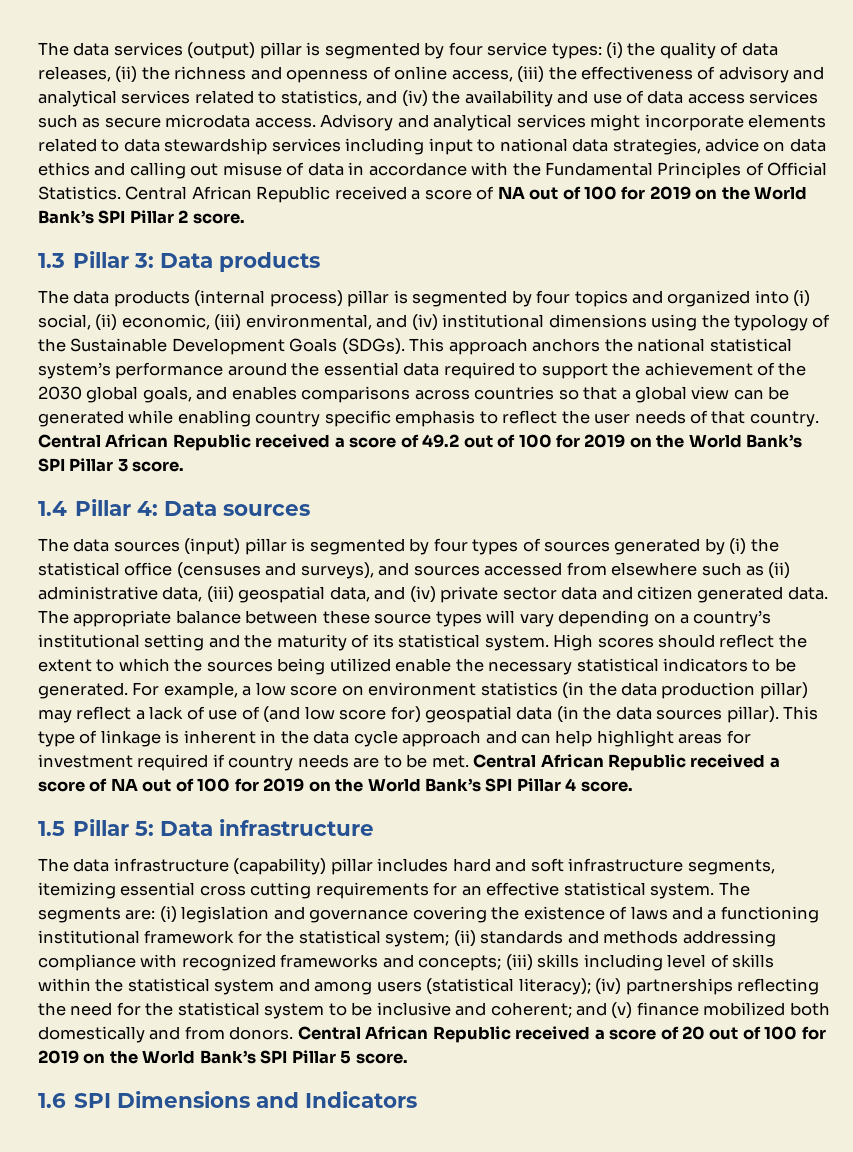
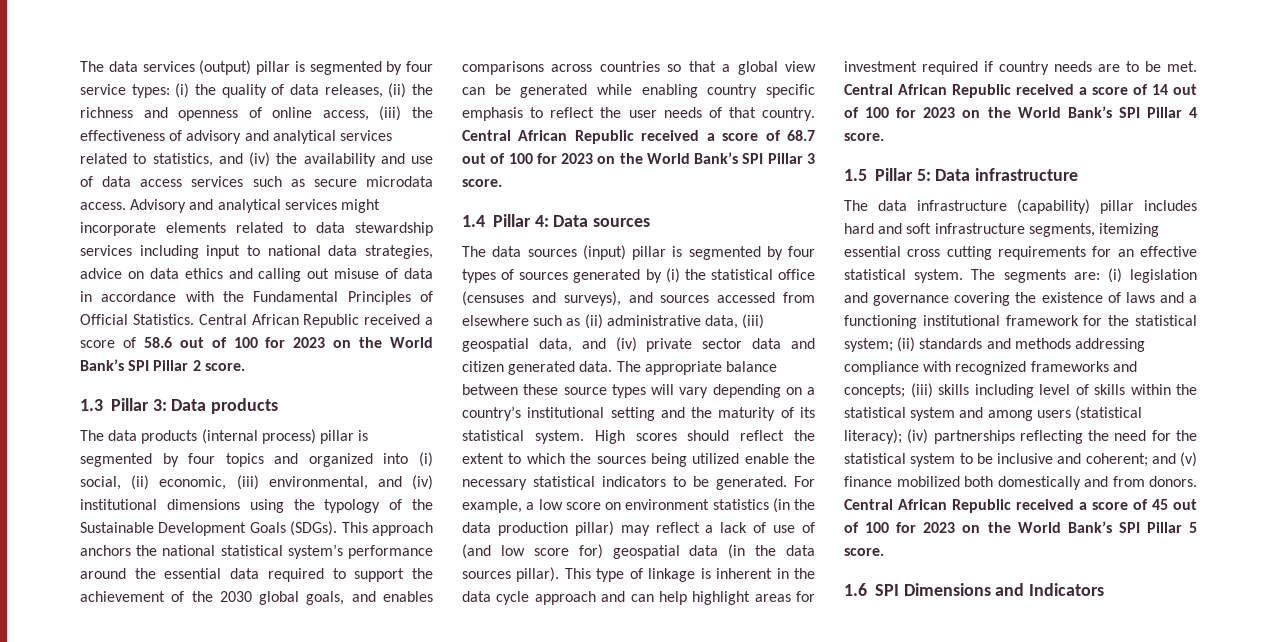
- Central African Republic received a score of NA out of 100 for 2019 on the World Bank’s SPI Pillar 2 score.
+ Central African Republic received a score of 58.6 out of 100 for 2023 on the World Bank’s SPI Pillar 2 score.
- Central African Republic received a score of 49.2 out of 100 for 2019 on the World Bank’s SPI Pillar 3 score.
+ Central African Republic received a score of 68.7 out of 100 for 2023 on the World Bank’s SPI Pillar 3 score.
- Central African Republic received a score of NA out of 100 for 2019 on the World Bank’s SPI Pillar 4 score.
+ Central African Republic received a score of 14 out of 100 for 2023 on the World Bank’s SPI Pillar 4 score.
- Central African Republic received a score of 20 out of 100 for 2019 on the World Bank’s SPI Pillar 5 score.
+ Central African Republic received a score of 45 out of 100 for 2023 on the World Bank’s SPI Pillar 5 score.

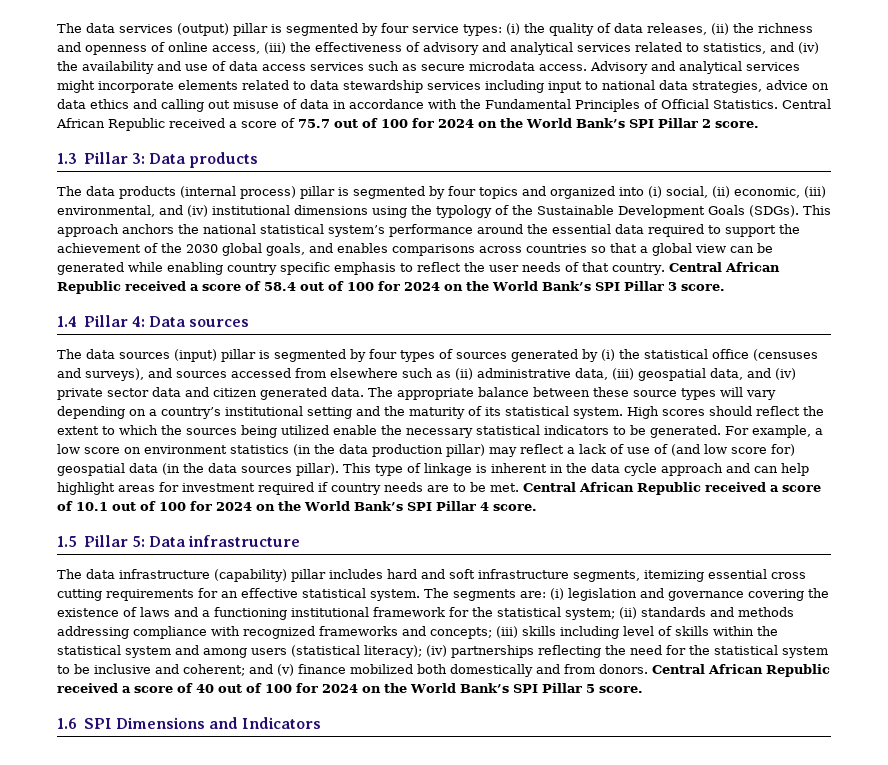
- Central African Republic received a score of 58.6 out of 100 for 2023 on the World Bank’s SPI Pillar 2 score.
+ Central African Republic received a score of 75.7 out of 100 for 2024 on the World Bank’s SPI Pillar 2 score.
- Central African Republic received a score of 68.7 out of 100 for 2023 on the World Bank’s SPI Pillar 3 score.
+ Central African Republic received a score of 58.4 out of 100 for 2024 on the World Bank’s SPI Pillar 3 score.
- Central African Republic received a score of 14 out of 100 for 2023 on the World Bank’s SPI Pillar 4 score.
+ Central African Republic received a score of 10.1 out of 100 for 2024 on the World Bank’s SPI Pillar 4 score.
- Central African Republic received a score of 45 out of 100 for 2023 on the World Bank’s SPI Pillar 5 score.
+ Central African Republic received a score of 40 out of 100 for 2024 on the World Bank’s SPI Pillar 5 score.

